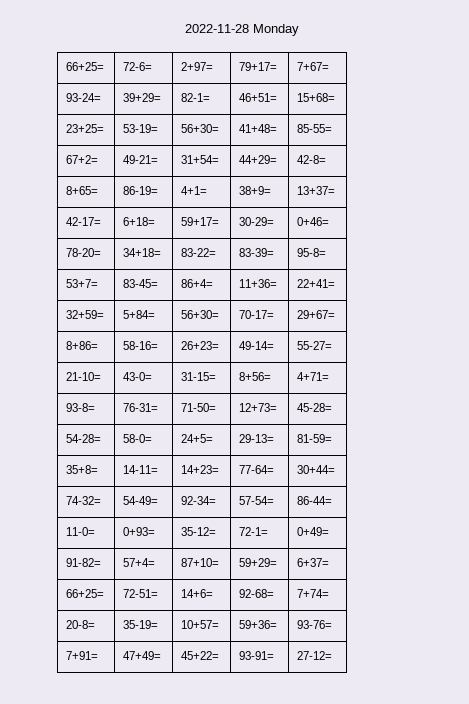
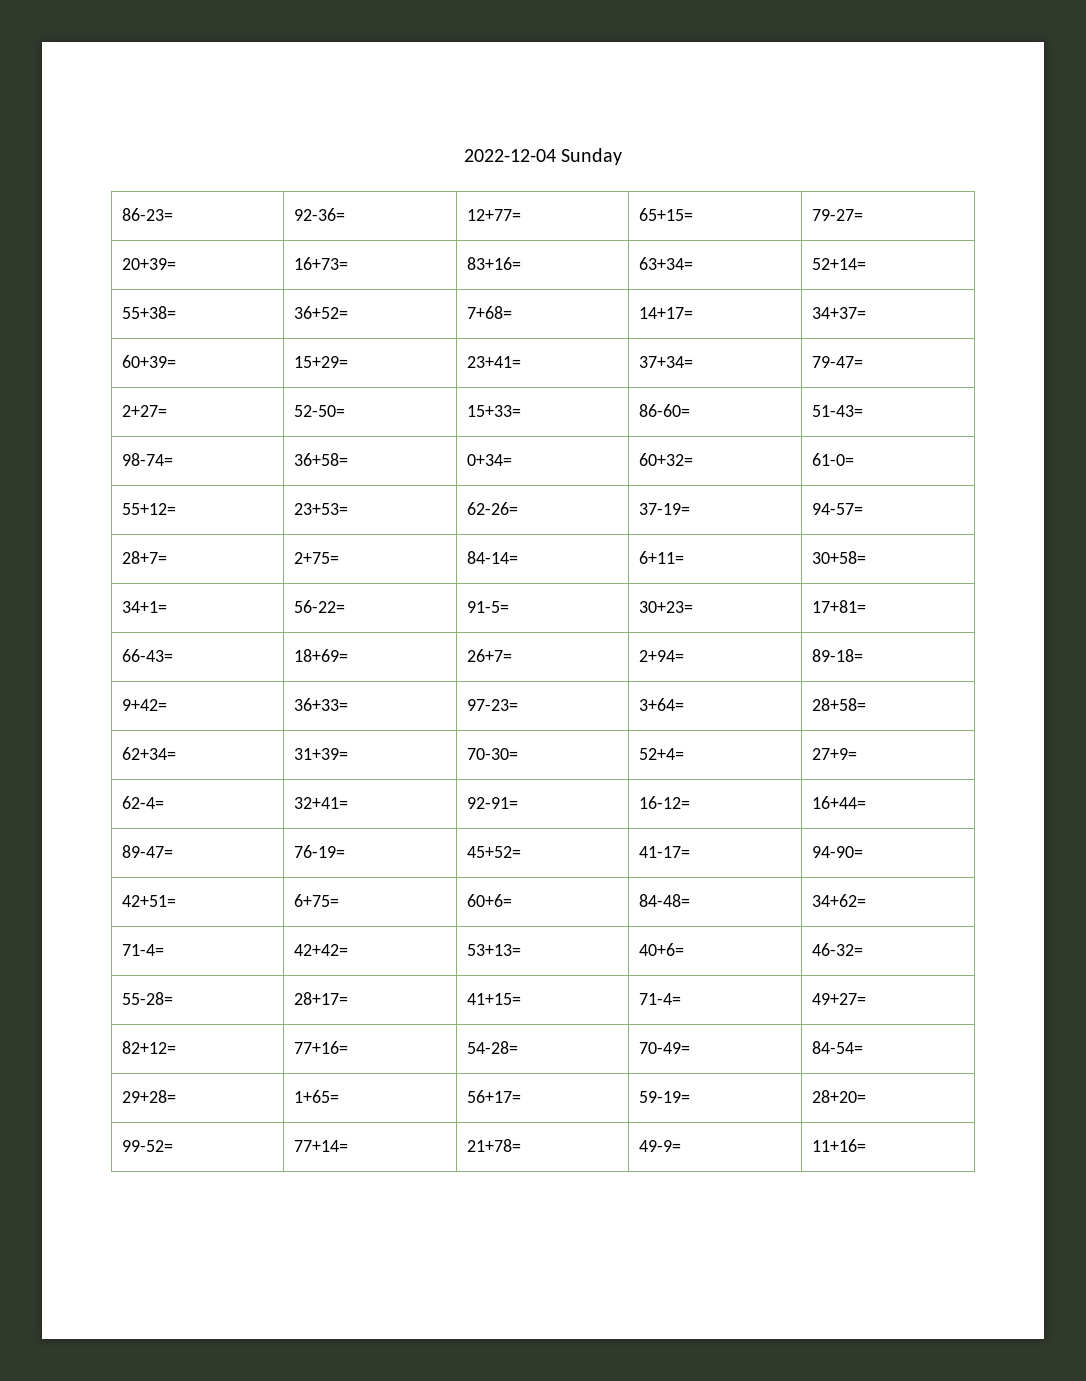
- 2022-11-28 Monday
- 66+25= | 72-6= | 2+97= | 79+17= | 7+67=
- 93-24= | 39+29= | 82-1= | 46+51= | 15+68=
- 23+25= | 53-19= | 56+30= | 41+48= | 85-55=
- 67+2= | 49-21= | 31+54= | 44+29= | 42-8=
- 8+65= | 86-19= | 4+1= | 38+9= | 13+37=
- 42-17= | 6+18= | 59+17= | 30-29= | 0+46=
- 78-20= | 34+18= | 83-22= | 83-39= | 95-8=
- 53+7= | 83-45= | 86+4= | 11+36= | 22+41=
- 32+59= | 5+84= | 56+30= | 70-17= | 29+67=
- 8+86= | 58-16= | 26+23= | 49-14= | 55-27=
- 21-10= | 43-0= | 31-15= | 8+56= | 4+71=
- 93-8= | 76-31= | 71-50= | 12+73= | 45-28=
- 54-28= | 58-0= | 24+5= | 29-13= | 81-59=
- 35+8= | 14-11= | 14+23= | 77-64= | 30+44=
- 74-32= | 54-49= | 92-34= | 57-54= | 86-44=
- 11-0= | 0+93= | 35-12= | 72-1= | 0+49=
- 91-82= | 57+4= | 87+10= | 59+29= | 6+37=
- 66+25= | 72-51= | 14+6= | 92-68= | 7+74=
- 20-8= | 35-19= | 10+57= | 59+36= | 93-76=
- 7+91= | 47+49= | 45+22= | 93-91= | 27-12=
+ 2022-12-04 Sunday
+ 86-23= | 92-36= | 12+77= | 65+15= | 79-27=
+ 20+39= | 16+73= | 83+16= | 63+34= | 52+14=
+ 55+38= | 36+52= | 7+68= | 14+17= | 34+37=
+ 60+39= | 15+29= | 23+41= | 37+34= | 79-47=
+ 2+27= | 52-50= | 15+33= | 86-60= | 51-43=
+ 98-74= | 36+58= | 0+34= | 60+32= | 61-0=
+ 55+12= | 23+53= | 62-26= | 37-19= | 94-57=
+ 28+7= | 2+75= | 84-14= | 6+11= | 30+58=
+ 34+1= | 56-22= | 91-5= | 30+23= | 17+81=
+ 66-43= | 18+69= | 26+7= | 2+94= | 89-18=
+ 9+42= | 36+33= | 97-23= | 3+64= | 28+58=
+ 62+34= | 31+39= | 70-30= | 52+4= | 27+9=
+ 62-4= | 32+41= | 92-91= | 16-12= | 16+44=
+ 89-47= | 76-19= | 45+52= | 41-17= | 94-90=
+ 42+51= | 6+75= | 60+6= | 84-48= | 34+62=
+ 71-4= | 42+42= | 53+13= | 40+6= | 46-32=
+ 55-28= | 28+17= | 41+15= | 71-4= | 49+27=
+ 82+12= | 77+16= | 54-28= | 70-49= | 84-54=
+ 29+28= | 1+65= | 56+17= | 59-19= | 28+20=
+ 99-52= | 77+14= | 21+78= | 49-9= | 11+16=

